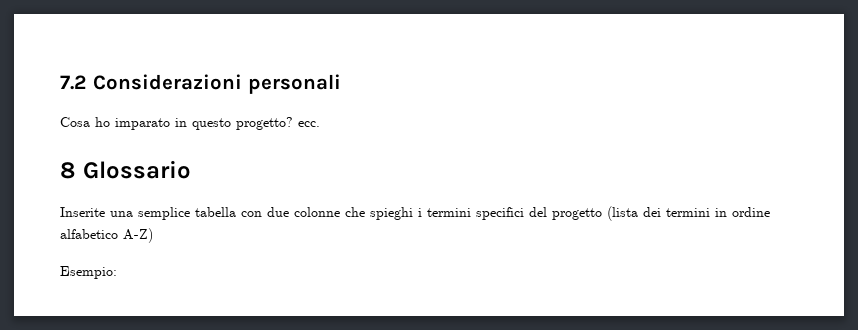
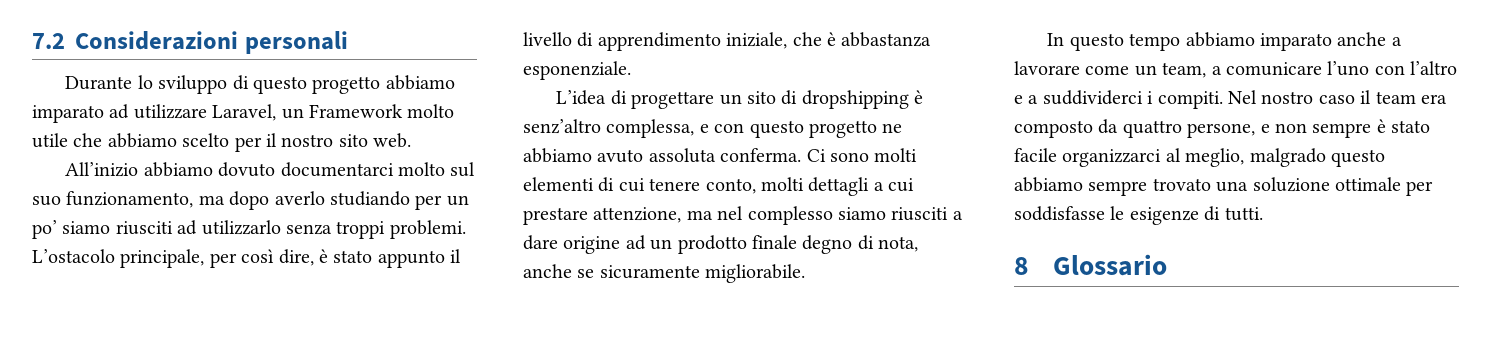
- Cosa ho imparato in questo progetto? ecc.
+ Durante lo sviluppo di questo progetto abbiamo imparato ad utilizzare Laravel, un Framework molto utile che abbiamo scelto per il nostro sito web.
+ All’inizio abbiamo dovuto documentarci molto sul suo funzionamento, ma dopo averlo studiando per un po’ siamo riusciti ad utilizzarlo senza troppi problemi. L’ostacolo principale, per così dire, è stato appunto il livello di apprendimento iniziale, che è abbastanza esponenziale.
+ L’idea di progettare un sito di dropshipping è senz’altro complessa, e con questo progetto ne abbiamo avuto assoluta conferma. Ci sono molti elementi di cui tenere conto, molti dettagli a cui prestare attenzione, ma nel complesso siamo riusciti a dare origine ad un prodotto finale degno di nota, anche se sicuramente migliorabile.
+ In questo tempo abbiamo imparato anche a lavorare come un team, a comunicare l’uno con l’altro e a suddividerci i compiti. Nel nostro caso il team era composto da quattro persone, e non sempre è stato facile organizzarci al meglio, malgrado questo abbiamo sempre trovato una soluzione ottimale per soddisfasse le esigenze di tutti.
  8 Glossario
- Inserite una semplice tabella con due colonne che spieghi i termini specifici del progetto (lista dei termini in ordine alfabetico A-Z)
- Esempio:

